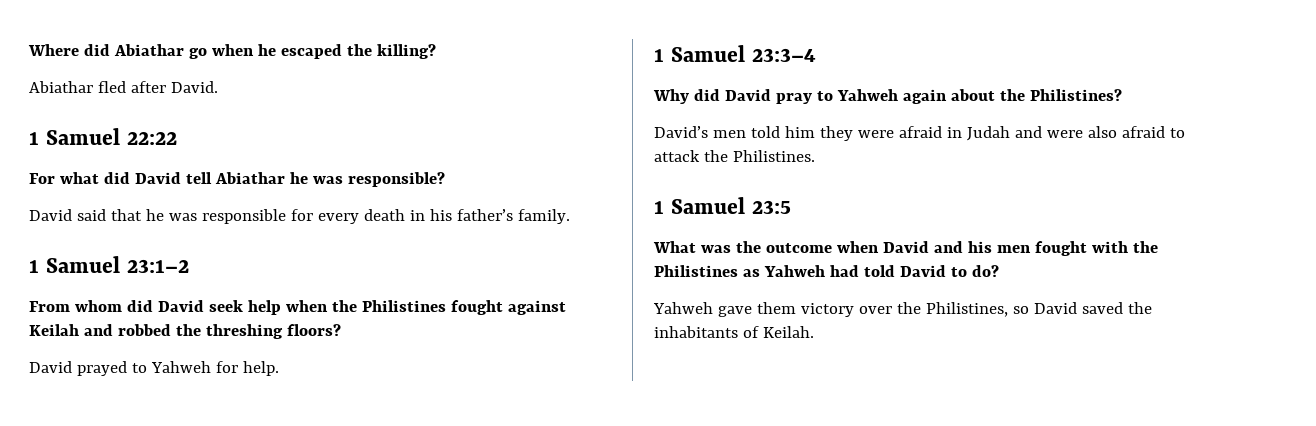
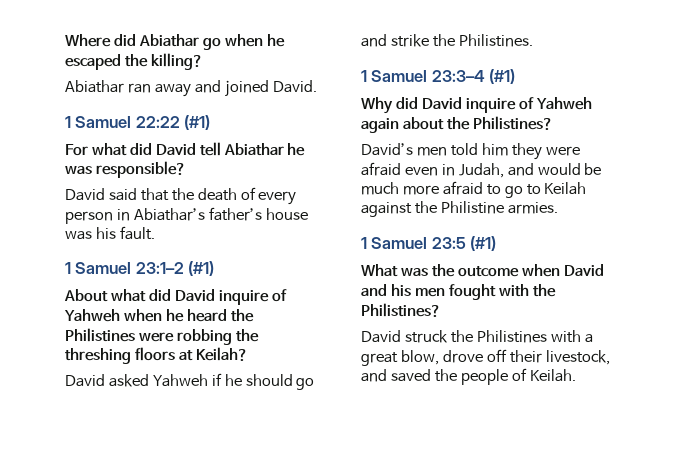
- Abiathar fled after David.
+ Abiathar ran away and joined David.
- 1 Samuel 22:22
+ 1 Samuel 22:22 (#1)
- David said that he was responsible for every death in his father’s family.
- 1 Samuel 23:1–2
- From whom did David seek help when the Philistines fought against Keilah and robbed the threshing floors?
- David prayed to Yahweh for help.
+ David said that the death of every person in Abiathar’s father’s house was his fault.
+ 1 Samuel 23:1–2 (#1)
+ About what did David inquire of Yahweh when he heard the Philistines were robbing the threshing floors at Keilah?
+ David asked Yahweh if he should go and strike the Philistines.
- 1 Samuel 23:3–4
+ 1 Samuel 23:3–4 (#1)
- Why did David pray to Yahweh again about the Philistines?
+ Why did David inquire of Yahweh again about the Philistines?
- David’s men told him they were afraid in Judah and were also afraid to attack the Philistines.
+ David’s men told him they were afraid even in Judah, and would be much more afraid to go to Keilah against the Philistine armies.
- 1 Samuel 23:5
+ 1 Samuel 23:5 (#1)
- What was the outcome when David and his men fought with the Philistines as Yahweh had told David to do?
- Yahweh gave them victory over the Philistines, so David saved the inhabitants of Keilah.
+ What was the outcome when David and his men fought with the Philistines?
+ David struck the Philistines with a great blow, drove off their livestock, and saved the people of Keilah.

